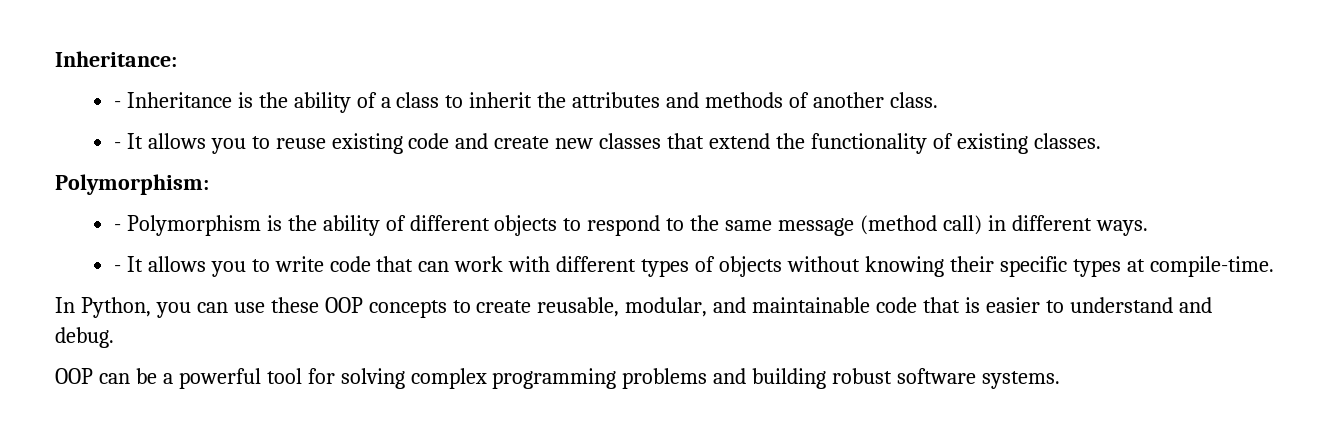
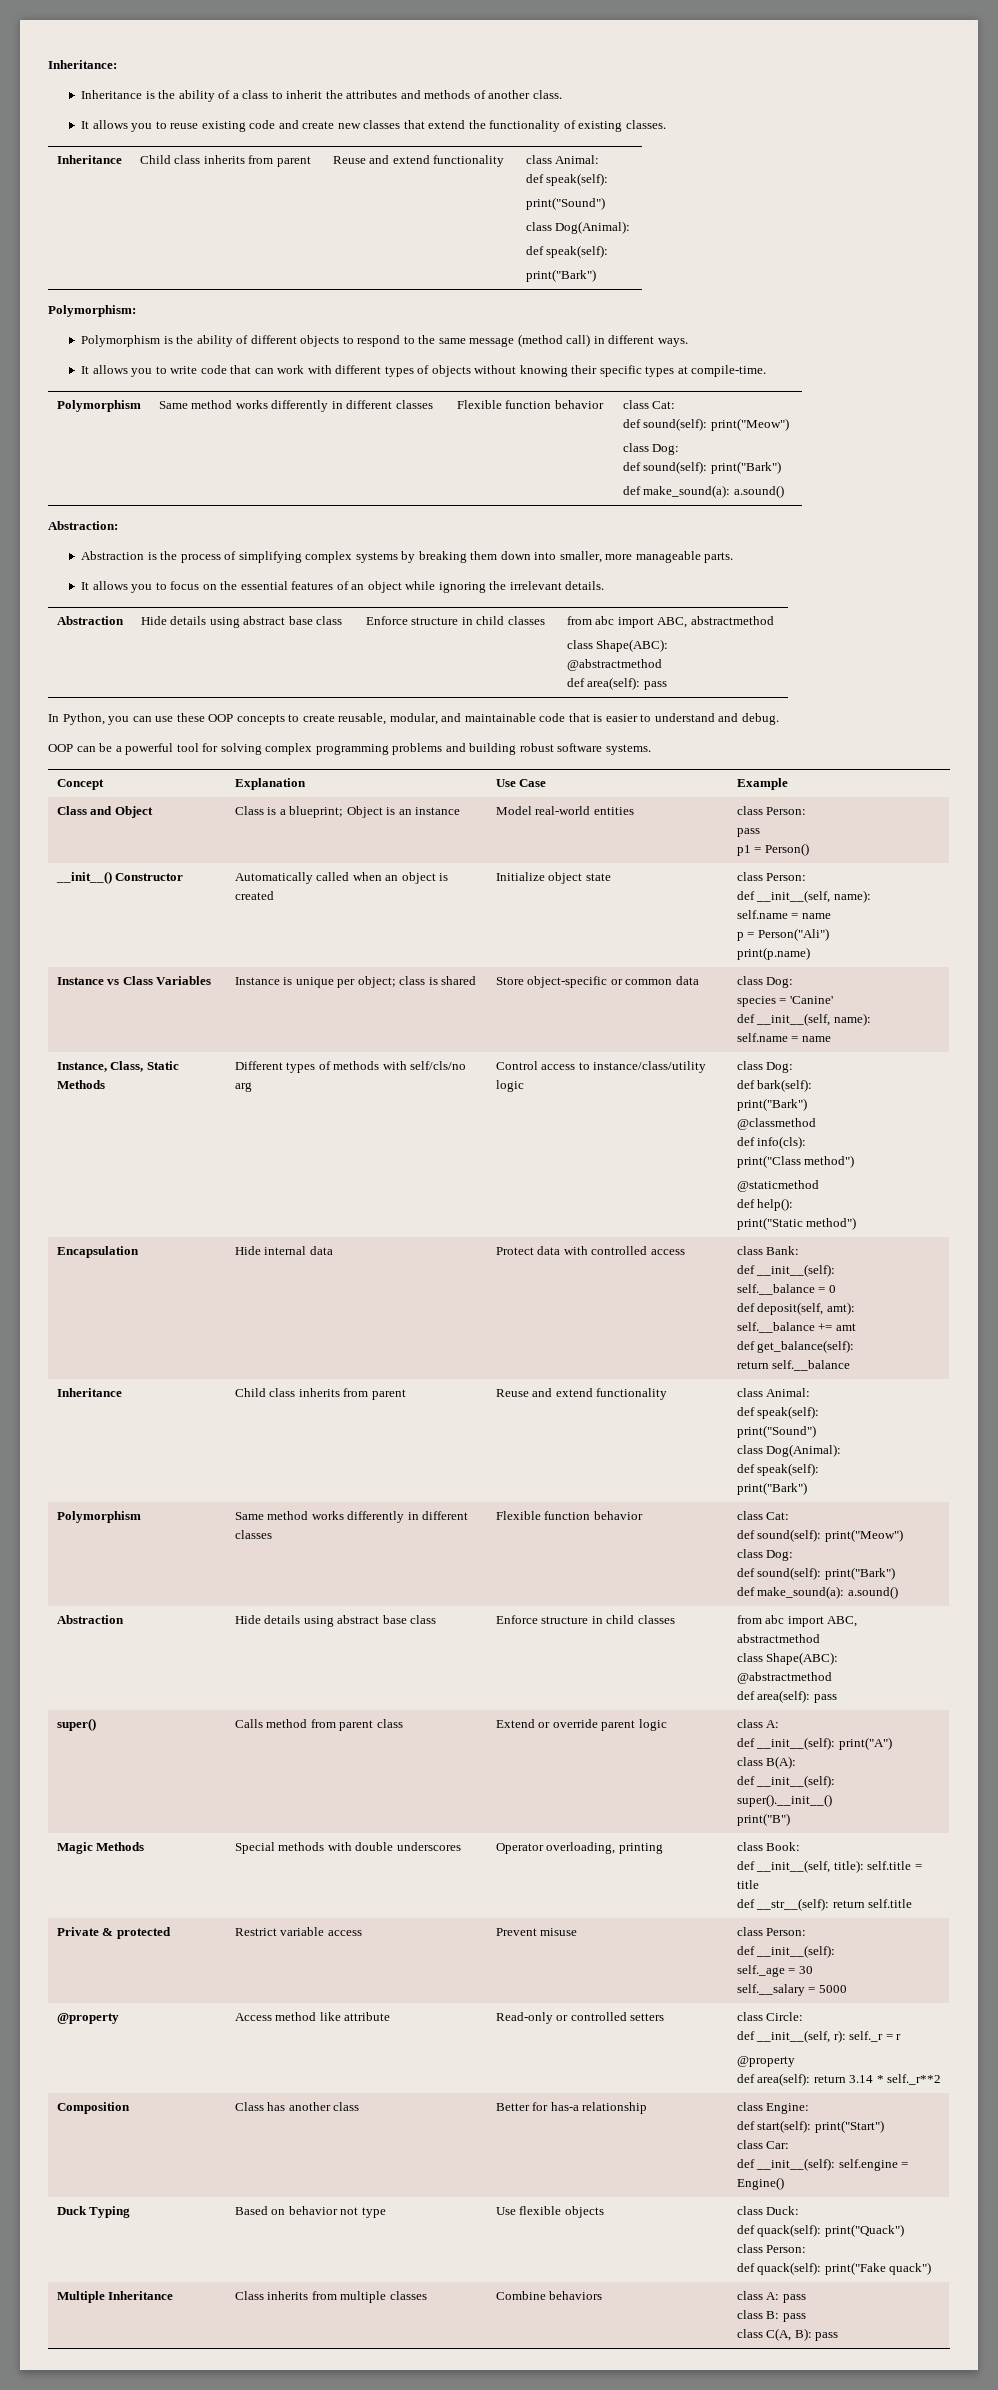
- - Inheritance is the ability of a class to inherit the attributes and methods of another class.
+ Inheritance is the ability of a class to inherit the attributes and methods of another class.
- - It allows you to reuse existing code and create new classes that extend the functionality of existing classes.
+ It allows you to reuse existing code and create new classes that extend the functionality of existing classes.
+ Inheritance | Child class inherits from parent | Reuse and extend functionality | class Animal:
+ def speak(self):
+ print("Sound")
+ class Dog(Animal):
+ def speak(self):
+ print("Bark")
- - Polymorphism is the ability of different objects to respond to the same message (method call) in different ways.
+ Polymorphism is the ability of different objects to respond to the same message (method call) in different ways.
- - It allows you to write code that can work with different types of objects without knowing their specific types at compile-time.
+ It allows you to write code that can work with different types of objects without knowing their specific types at compile-time.
+ Polymorphism | Same method works differently in different classes | Flexible function behavior | class Cat:
+ def sound(self): print("Meow")
+ class Dog:
+ def sound(self): print("Bark")
+ def make_sound(a): a.sound()
+ Abstraction:
+ Abstraction is the process of simplifying complex systems by breaking them down into smaller, more manageable parts.
+ It allows you to focus on the essential features of an object while ignoring the irrelevant details.
+ Abstraction | Hide details using abstract base class | Enforce structure in child classes | from abc import ABC, abstractmethod
+ class Shape(ABC):
+ @abstractmethod
+ def area(self): pass
+ Concept | Explanation | Use Case | Example
+ Class and Object | Class is a blueprint; Object is an instance | Model real-world entities | class Person:
+ pass
+ p1 = Person()
+ __init__() Constructor | Automatically called when an object is created | Initialize object state | class Person:
+ def __init__(self, name):
+ self.name = name
+ p = Person("Ali")
+ print(p.name)
+ Instance vs Class Variables | Instance is unique per object; class is shared | Store object-specific or common data | class Dog:
+ species = 'Canine'
+ def __init__(self, name):
+ self.name = name
+ Instance, Class, Static Methods | Different types of methods with self/cls/no arg | Control access to instance/class/utility logic | class Dog:
+ def bark(self):
+ print("Bark")
+ @classmethod
+ def info(cls):
+ print("Class method")
+ @staticmethod
+ def help():
+ print("Static method")
+ Encapsulation | Hide internal data | Protect data with controlled access | class Bank:
+ def __init__(self):
+ self.__balance = 0
+ def deposit(self, amt):
+ self.__balance += amt
+ def get_balance(self):
+ return self.__balance
+ Inheritance | Child class inherits from parent | Reuse and extend functionality | class Animal:
+ def speak(self):
+ print("Sound")
+ class Dog(Animal):
+ def speak(self):
+ print("Bark")
+ Polymorphism | Same method works differently in different classes | Flexible function behavior | class Cat:
+ def sound(self): print("Meow")
+ class Dog:
+ def sound(self): print("Bark")
+ def make_sound(a): a.sound()
+ Abstraction | Hide details using abstract base class | Enforce structure in child classes | from abc import ABC, abstractmethod
+ class Shape(ABC):
+ @abstractmethod
+ def area(self): pass
+ super() | Calls method from parent class | Extend or override parent logic | class A:
+ def __init__(self): print("A")
+ class B(A):
+ def __init__(self):
+ super().__init__()
+ print("B")
+ Magic Methods | Special methods with double underscores | Operator overloading, printing | class Book:
+ def __init__(self, title): self.title = title
+ def __str__(self): return self.title
+ Private & protected | Restrict variable access | Prevent misuse | class Person:
+ def __init__(self):
+ self._age = 30
+ self.__salary = 5000
+ @property | Access method like attribute | Read-only or controlled setters | class Circle:
+ def __init__(self, r): self._r = r
+ @property
+ def area(self): return 3.14 * self._r**2
+ Composition | Class has another class | Better for has-a relationship | class Engine:
+ def start(self): print("Start")
+ class Car:
+ def __init__(self): self.engine = Engine()
+ Duck Typing | Based on behavior not type | Use flexible objects | class Duck:
+ def quack(self): print("Quack")
+ class Person:
+ def quack(self): print("Fake quack")
+ Multiple Inheritance | Class inherits from multiple classes | Combine behaviors | class A: pass
+ class B: pass
+ class C(A, B): pass

